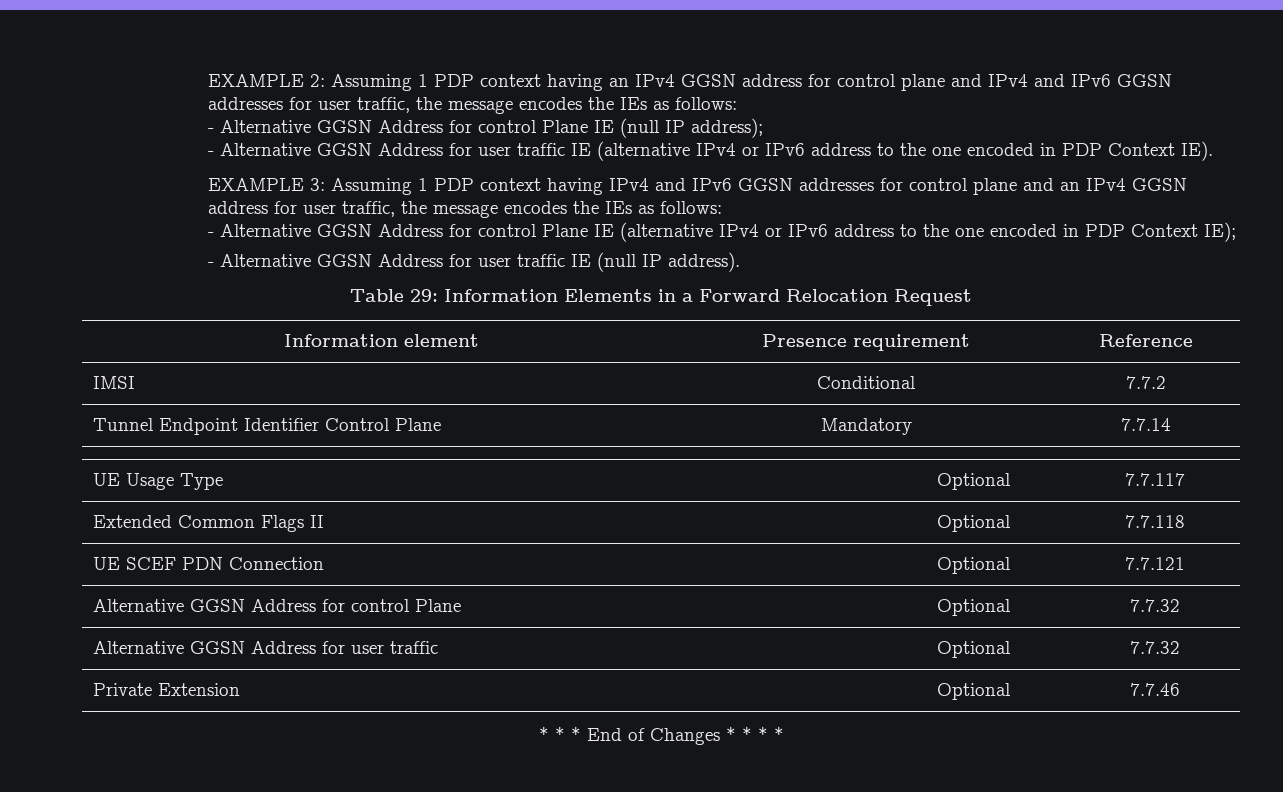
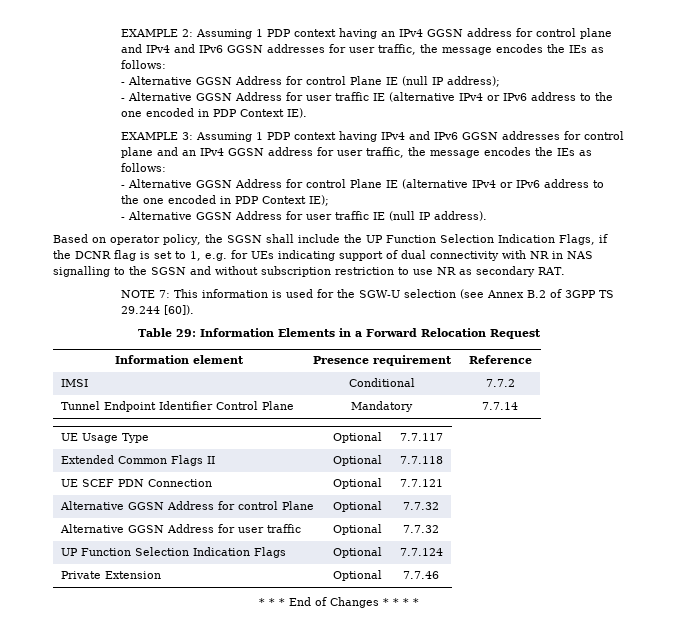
+ Based on operator policy, the SGSN shall include the UP Function Selection Indication Flags, if the DCNR flag is set to 1, e.g. for UEs indicating support of dual connectivity with NR in NAS signalling to the SGSN and without subscription restriction to use NR as secondary RAT.
+ NOTE 7: This information is used for the SGW-U selection (see Annex B.2 of 3GPP TS 29.244 [60]).
+ UP Function Selection Indication Flags | Optional | 7.7.124

